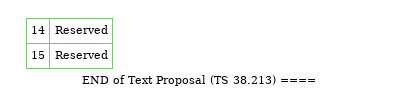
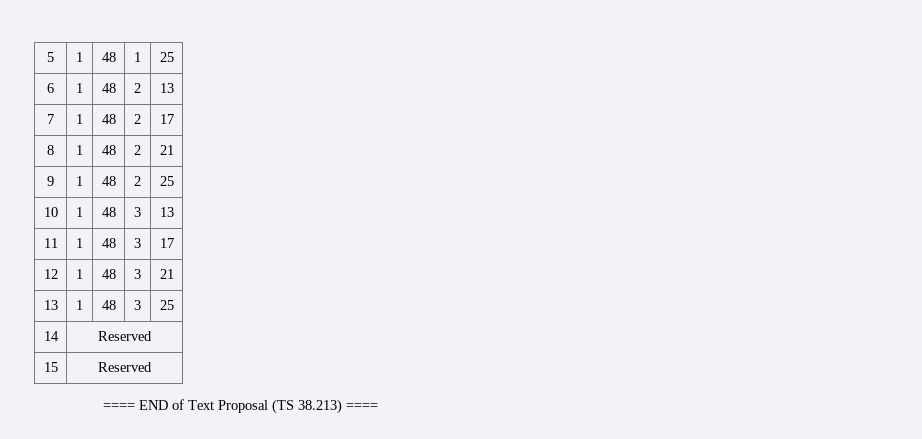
+ 5 | 1 | 48 | 1 | 25
+ 6 | 1 | 48 | 2 | 13
+ 7 | 1 | 48 | 2 | 17
+ 8 | 1 | 48 | 2 | 21
+ 9 | 1 | 48 | 2 | 25
+ 10 | 1 | 48 | 3 | 13
+ 11 | 1 | 48 | 3 | 17
+ 12 | 1 | 48 | 3 | 21
+ 13 | 1 | 48 | 3 | 25
- END of Text Proposal (TS 38.213) ====
+ ==== END of Text Proposal (TS 38.213) ====

